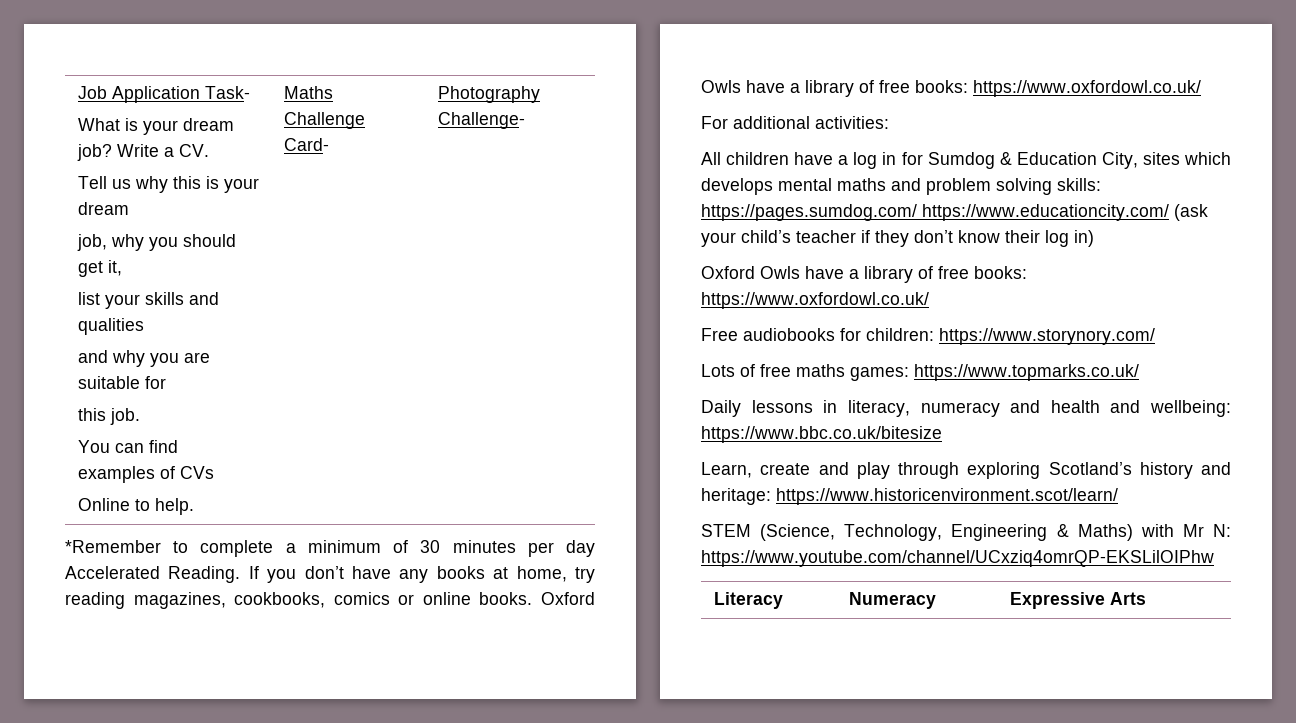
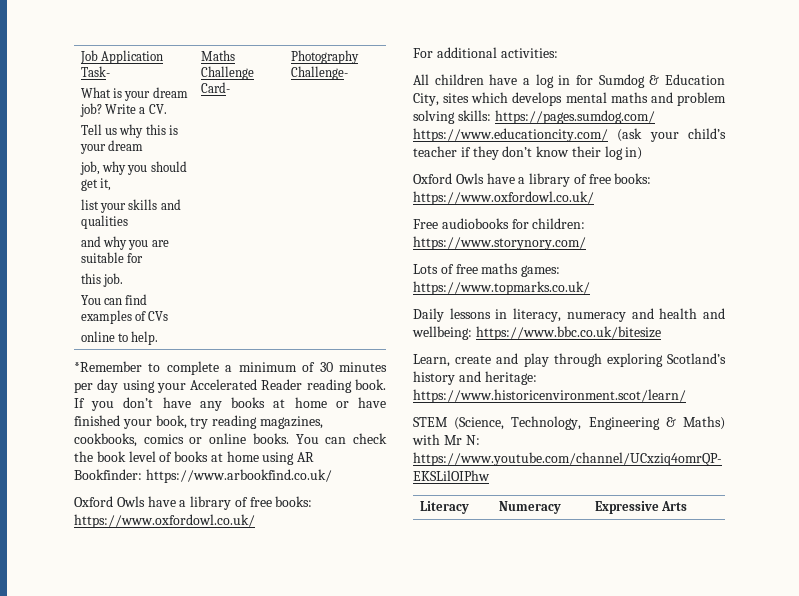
- Online to help.
+ online to help.
- *Remember to complete a minimum of 30 minutes per day Accelerated Reading.
+ *Remember to complete a minimum of 30 minutes per day using your Accelerated Reader reading book.
- If you don’t have any books at home, try reading magazines, cookbooks, comics or online books. Oxford Owls have a library of free books: https://www.oxfordowl.co.uk/
+ If you don’t have any books at home or have finished your book, try reading magazines, cookbooks, comics or online books. You can check the book level of books at home using AR Bookfinder: https://www.arbookfind.co.uk/
+ Oxford Owls have a library of free books: https://www.oxfordowl.co.uk/

